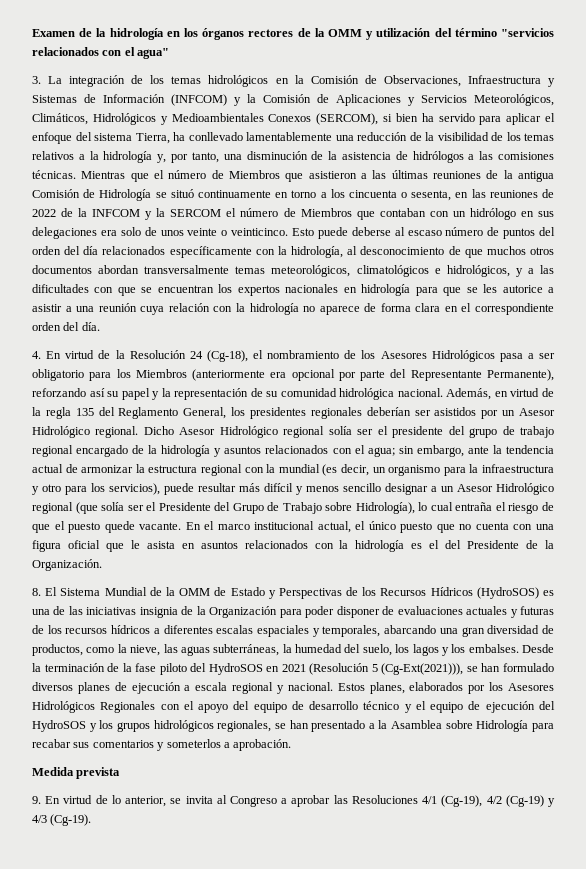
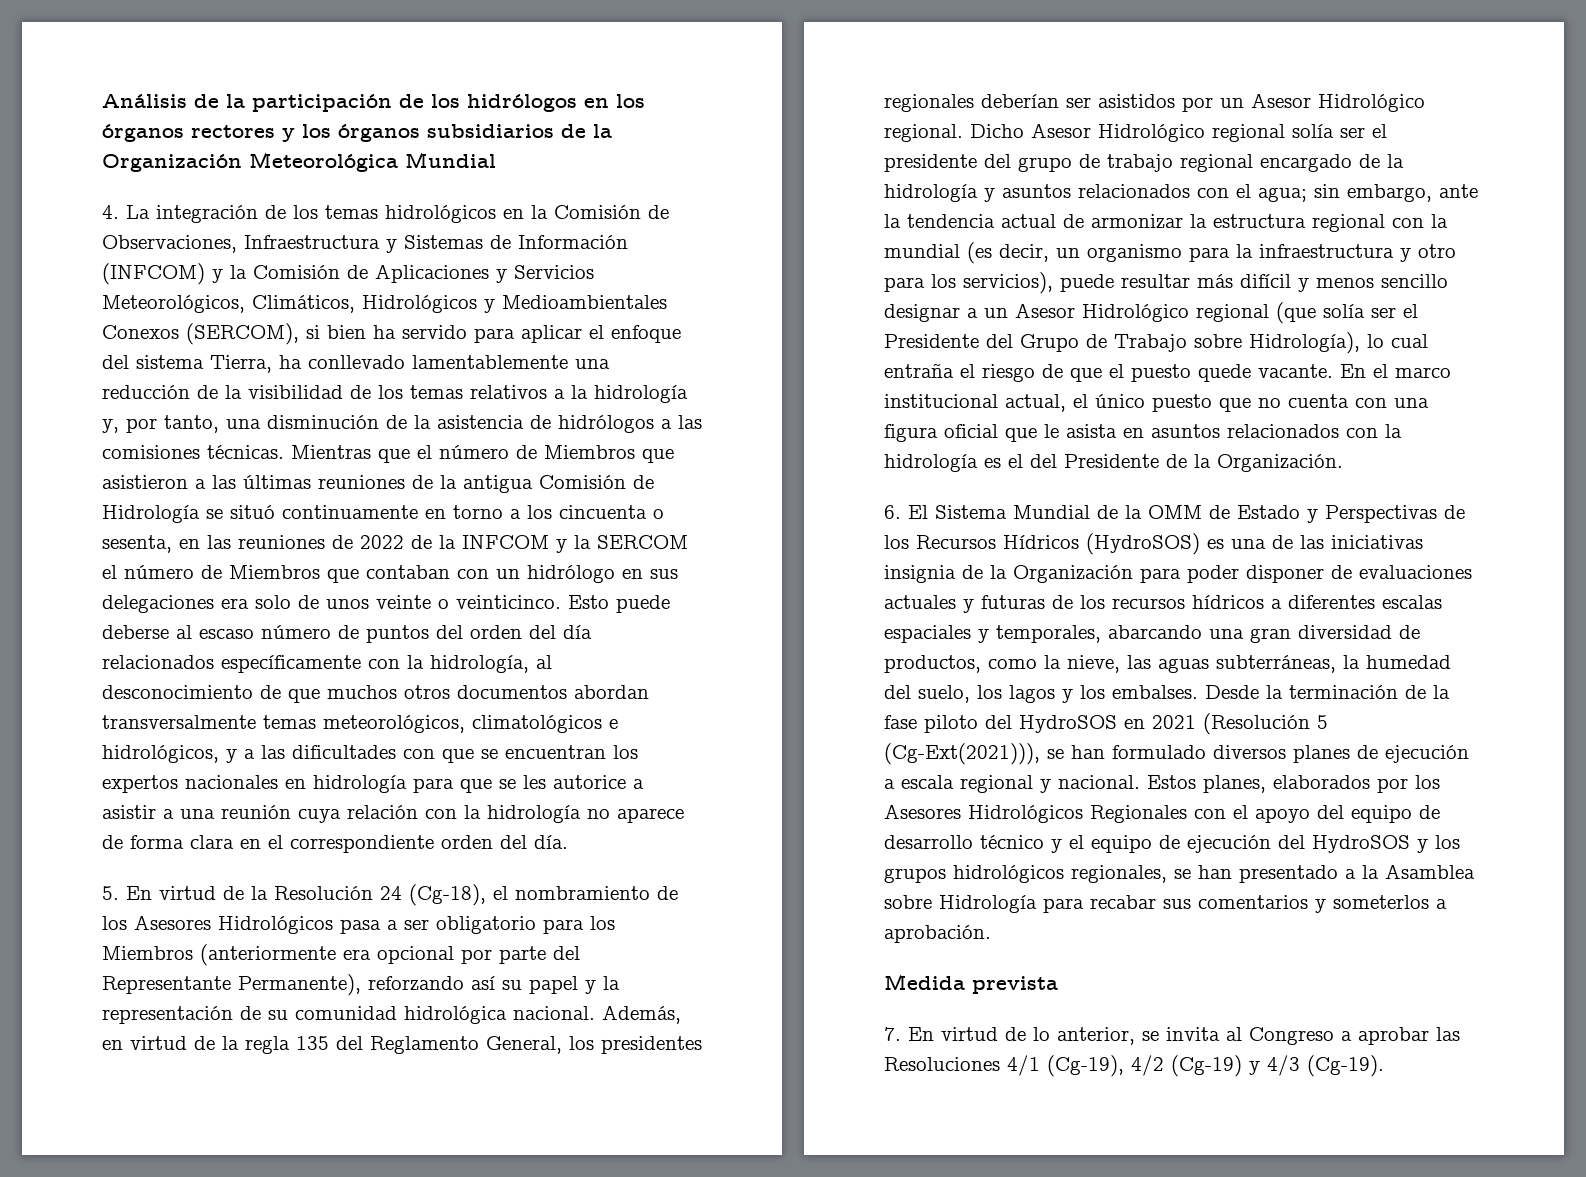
- Examen de la hidrología en los órganos rectores de la OMM y utilización del término "servicios relacionados con el agua"
- 3. La integración de los temas hidrológicos en la Comisión de Observaciones, Infraestructura y Sistemas de Información (INFCOM) y la Comisión de Aplicaciones y Servicios Meteorológicos, Climáticos, Hidrológicos y Medioambientales Conexos (SERCOM), si bien ha servido para aplicar el enfoque del sistema Tierra, ha conllevado lamentablemente una reducción de la visibilidad de los temas relativos a la hidrología y, por tanto, una disminución de la asistencia de hidrólogos a las comisiones técnicas.
+ Análisis de la participación de los hidrólogos en los órganos rectores y los órganos subsidiarios de la Organización Meteorológica Mundial
+ 4. La integración de los temas hidrológicos en la Comisión de Observaciones, Infraestructura y Sistemas de Información (INFCOM) y la Comisión de Aplicaciones y Servicios Meteorológicos, Climáticos, Hidrológicos y Medioambientales Conexos (SERCOM), si bien ha servido para aplicar el enfoque del sistema Tierra, ha conllevado lamentablemente una reducción de la visibilidad de los temas relativos a la hidrología y, por tanto, una disminución de la asistencia de hidrólogos a las comisiones técnicas.
- 4. En virtud de la Resolución 24 (Cg-18), el nombramiento de los Asesores Hidrológicos pasa a ser obligatorio para los Miembros (anteriormente era opcional por parte del Representante Permanente), reforzando así su papel y la representación de su comunidad hidrológica nacional.
+ 5. En virtud de la Resolución 24 (Cg-18), el nombramiento de los Asesores Hidrológicos pasa a ser obligatorio para los Miembros (anteriormente era opcional por parte del Representante Permanente), reforzando así su papel y la representación de su comunidad hidrológica nacional.
- 8. El Sistema Mundial de la OMM de Estado y Perspectivas de los Recursos Hídricos (HydroSOS) es una de las iniciativas insignia de la Organización para poder disponer de evaluaciones actuales y futuras de los recursos hídricos a diferentes escalas espaciales y temporales, abarcando una gran diversidad de productos, como la nieve, las aguas subterráneas, la humedad del suelo, los lagos y los embalses.
+ 6. El Sistema Mundial de la OMM de Estado y Perspectivas de los Recursos Hídricos (HydroSOS) es una de las iniciativas insignia de la Organización para poder disponer de evaluaciones actuales y futuras de los recursos hídricos a diferentes escalas espaciales y temporales, abarcando una gran diversidad de productos, como la nieve, las aguas subterráneas, la humedad del suelo, los lagos y los embalses.
- 9. En virtud de lo anterior, se invita al Congreso a aprobar las Resoluciones 4/1 (Cg-19), 4/2 (Cg-19) y 4/3 (Cg-19).
+ 7. En virtud de lo anterior, se invita al Congreso a aprobar las Resoluciones 4/1 (Cg-19), 4/2 (Cg-19) y 4/3 (Cg-19).

